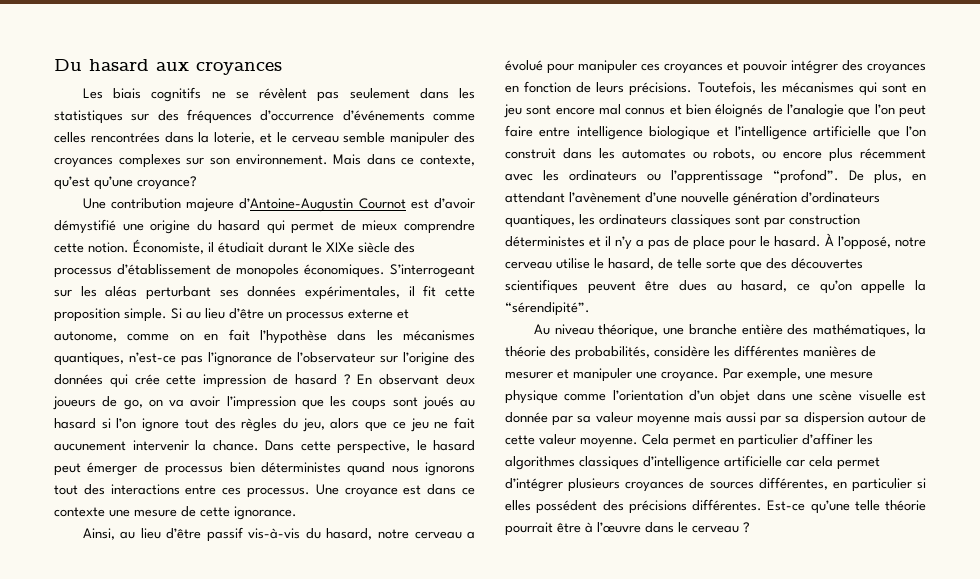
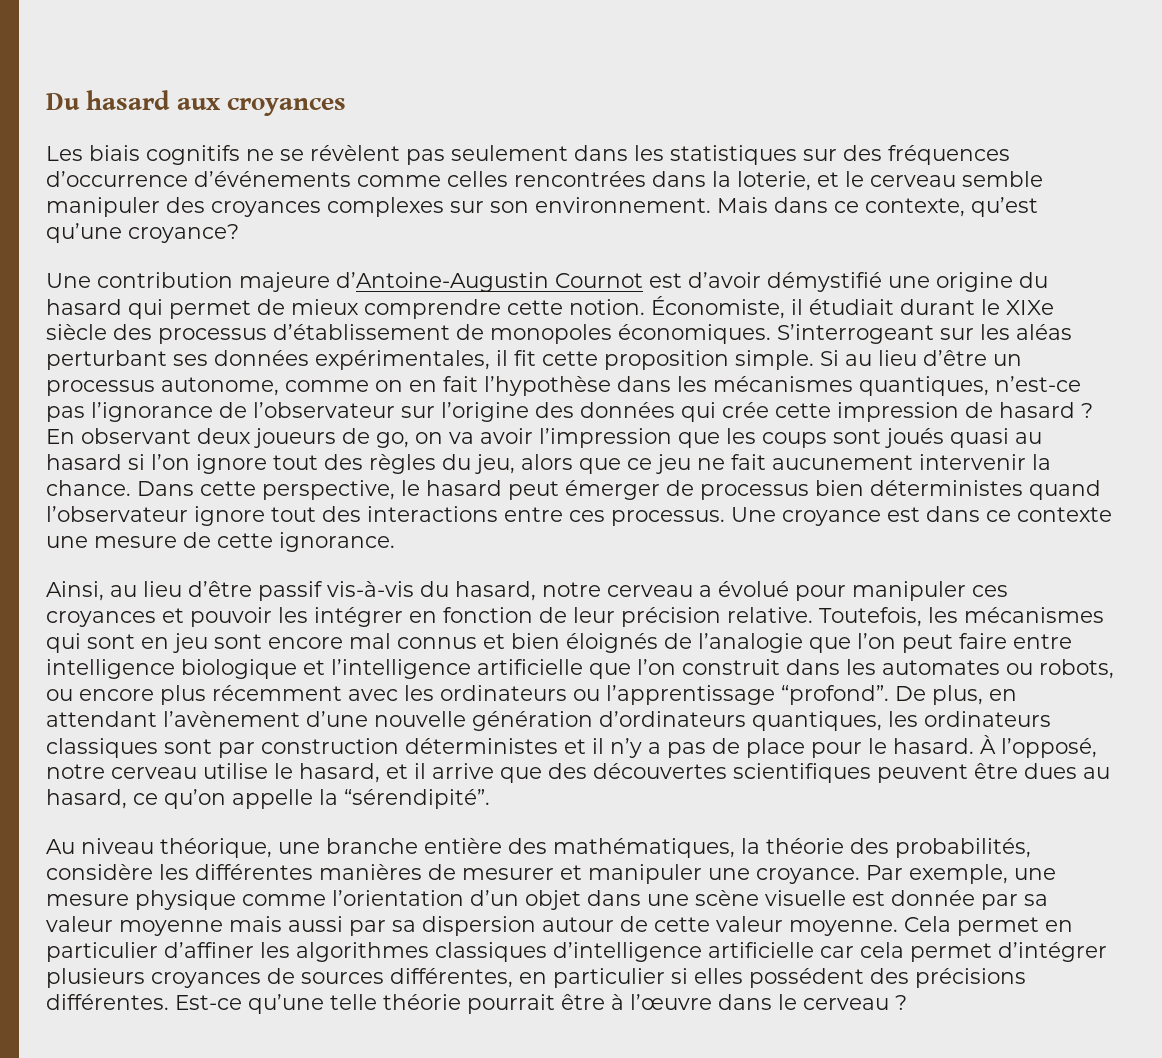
- Si au lieu d’être un processus externe et autonome, comme on en fait l’hypothèse dans les mécanismes quantiques, n’est-ce pas l’ignorance de l’observateur sur l’origine des données qui crée cette impression de hasard ?
+ Si au lieu d’être un processus autonome, comme on en fait l’hypothèse dans les mécanismes quantiques, n’est-ce pas l’ignorance de l’observateur sur l’origine des données qui crée cette impression de hasard ?
- En observant deux joueurs de go, on va avoir l’impression que les coups sont joués au hasard si l’on ignore tout des règles du jeu, alors que ce jeu ne fait aucunement intervenir la chance.
+ En observant deux joueurs de go, on va avoir l’impression que les coups sont joués quasi au hasard si l’on ignore tout des règles du jeu, alors que ce jeu ne fait aucunement intervenir la chance.
- Dans cette perspective, le hasard peut émerger de processus bien déterministes quand nous ignorons tout des interactions entre ces processus.
+ Dans cette perspective, le hasard peut émerger de processus bien déterministes quand l’observateur ignore tout des interactions entre ces processus.
- Ainsi, au lieu d’être passif vis-à-vis du hasard, notre cerveau a évolué pour manipuler ces croyances et pouvoir intégrer des croyances en fonction de leurs précisions.
+ Ainsi, au lieu d’être passif vis-à-vis du hasard, notre cerveau a évolué pour manipuler ces croyances et pouvoir les intégrer en fonction de leur précision relative.
- À l’opposé, notre cerveau utilise le hasard, de telle sorte que des découvertes scientifiques peuvent être dues au hasard, ce qu’on appelle la “sérendipité”.
+ À l’opposé, notre cerveau utilise le hasard, et il arrive que des découvertes scientifiques peuvent être dues au hasard, ce qu’on appelle la “sérendipité”.

